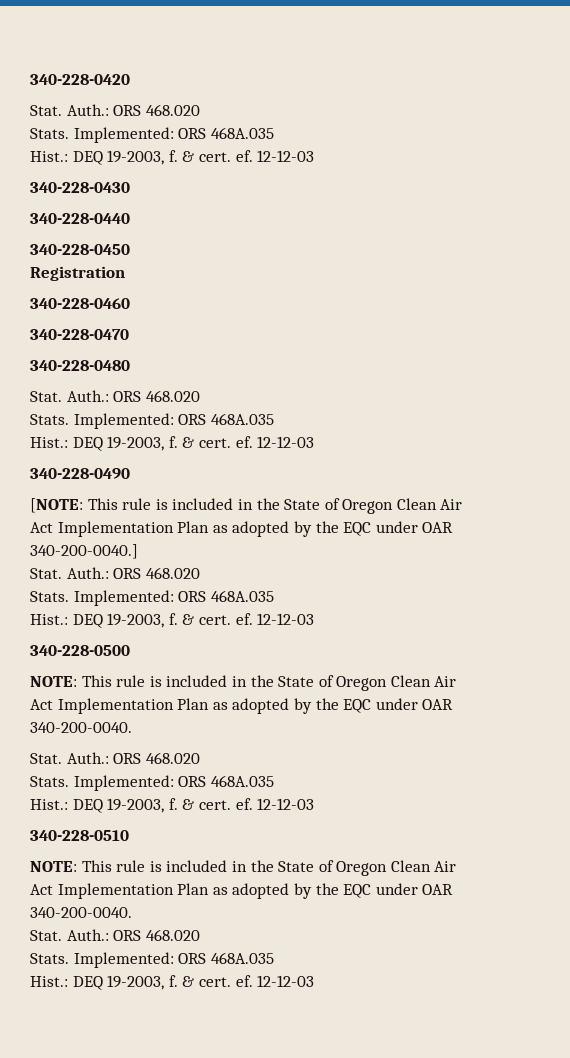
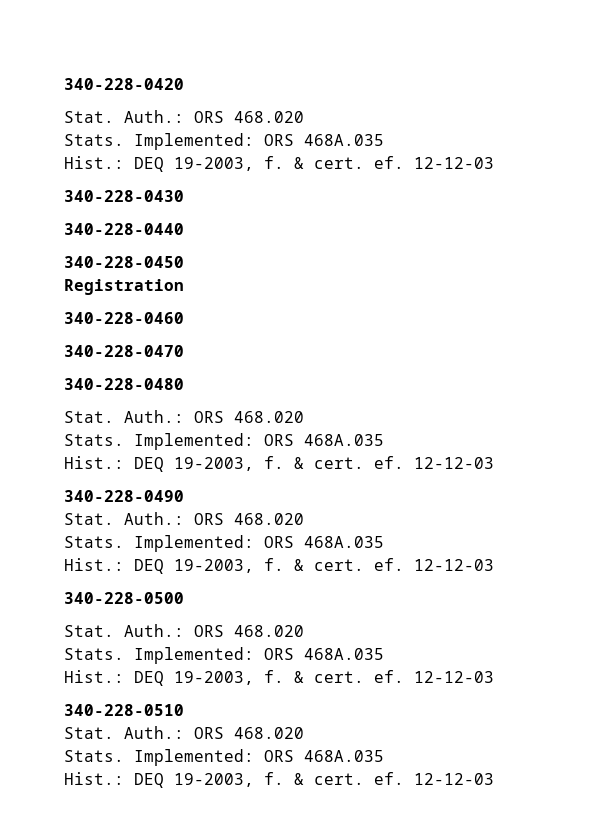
- [NOTE: This rule is included in the State of Oregon Clean Air Act Implementation Plan as adopted by the EQC under OAR 340-200-0040.]
  340-228-0500
- NOTE: This rule is included in the State of Oregon Clean Air Act Implementation Plan as adopted by the EQC under OAR 340-200-0040.
  340-228-0510
- NOTE: This rule is included in the State of Oregon Clean Air Act Implementation Plan as adopted by the EQC under OAR 340-200-0040.

